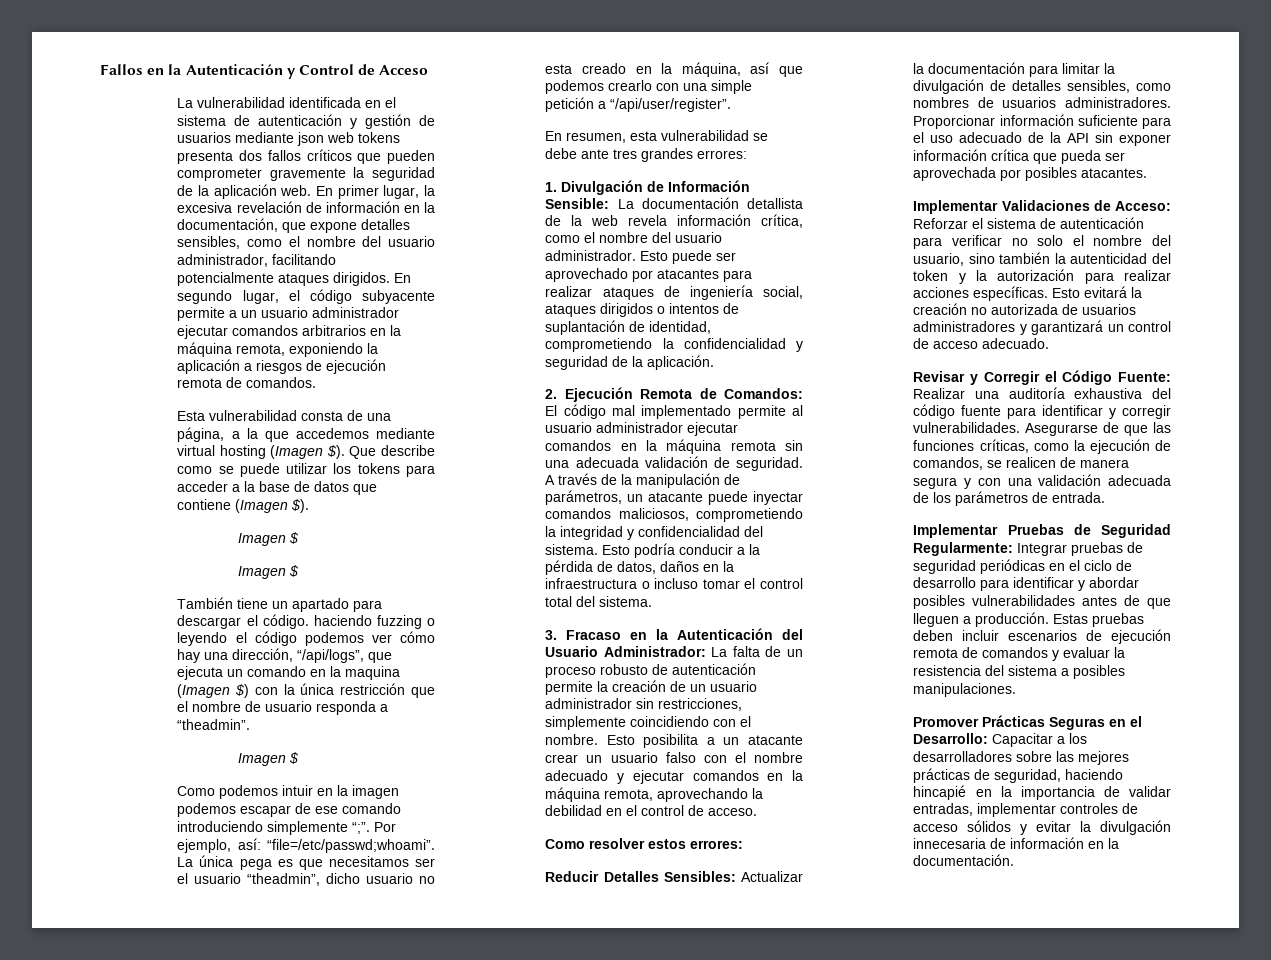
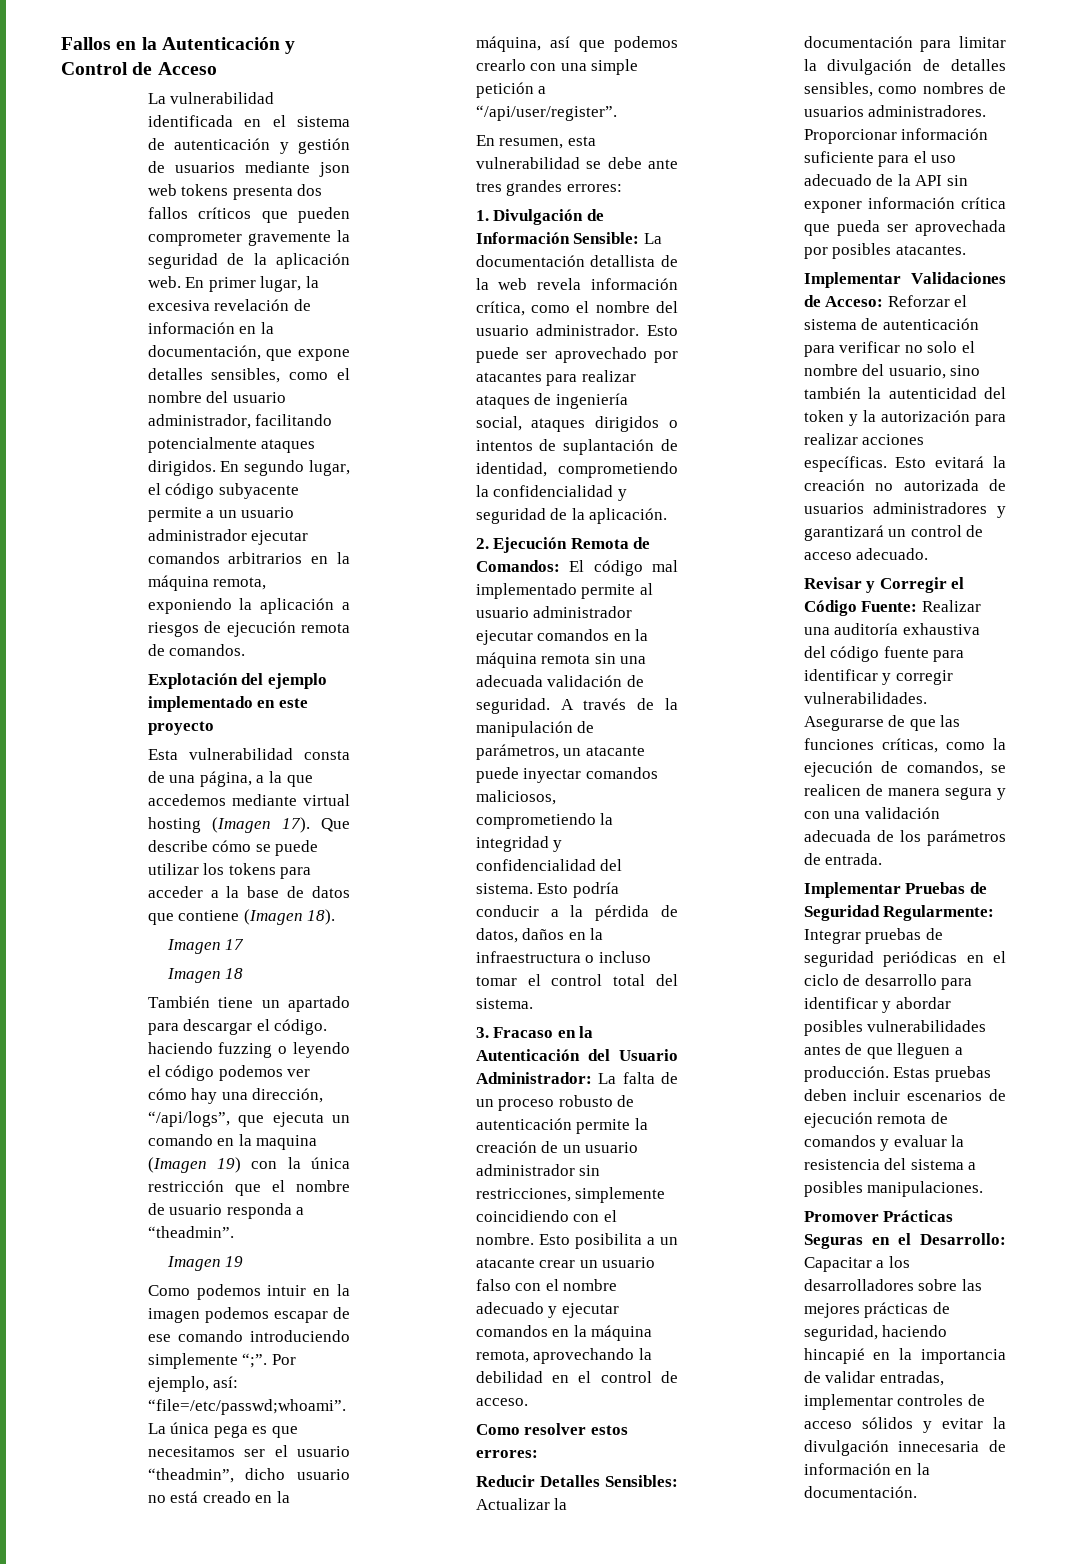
+ Explotación del ejemplo implementado en este proyecto
- Esta vulnerabilidad consta de una página, a la que accedemos mediante virtual hosting (Imagen $).
+ Esta vulnerabilidad consta de una página, a la que accedemos mediante virtual hosting (Imagen 17).
- Que describe como se puede utilizar los tokens para acceder a la base de datos que contiene (Imagen $).
- Imagen $
- Imagen $
+ Que describe cómo se puede utilizar los tokens para acceder a la base de datos que contiene (Imagen 18).
+ Imagen 17
+ Imagen 18
- También tiene un apartado para descargar el código. haciendo fuzzing o leyendo el código podemos ver cómo hay una dirección, “/api/logs”, que ejecuta un comando en la maquina (Imagen $) con la única restricción que el nombre de usuario responda a “theadmin”.
- Imagen $
+ También tiene un apartado para descargar el código. haciendo fuzzing o leyendo el código podemos ver cómo hay una dirección, “/api/logs”, que ejecuta un comando en la maquina (Imagen 19) con la única restricción que el nombre de usuario responda a “theadmin”.
+ Imagen 19
- La única pega es que necesitamos ser el usuario “theadmin”, dicho usuario no esta creado en la máquina, así que podemos crearlo con una simple petición a “/api/user/register”.
+ La única pega es que necesitamos ser el usuario “theadmin”, dicho usuario no está creado en la máquina, así que podemos crearlo con una simple petición a “/api/user/register”.

